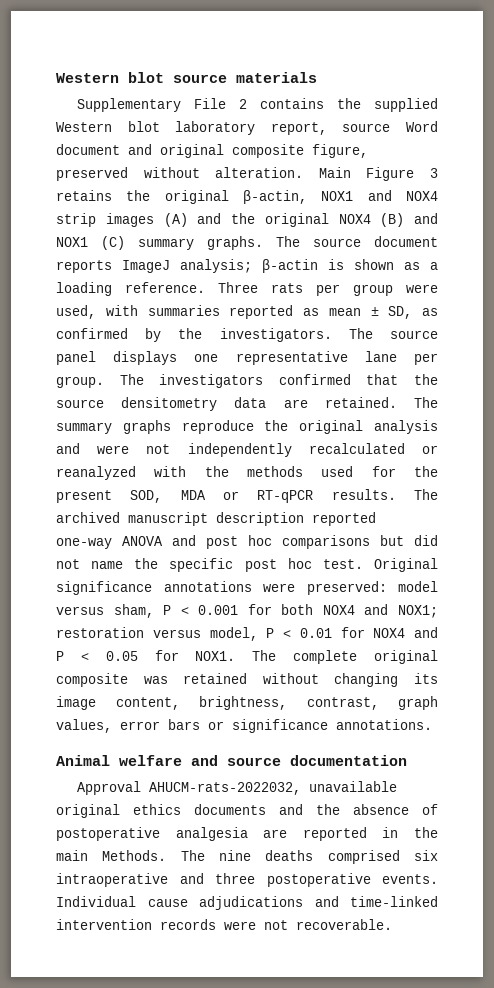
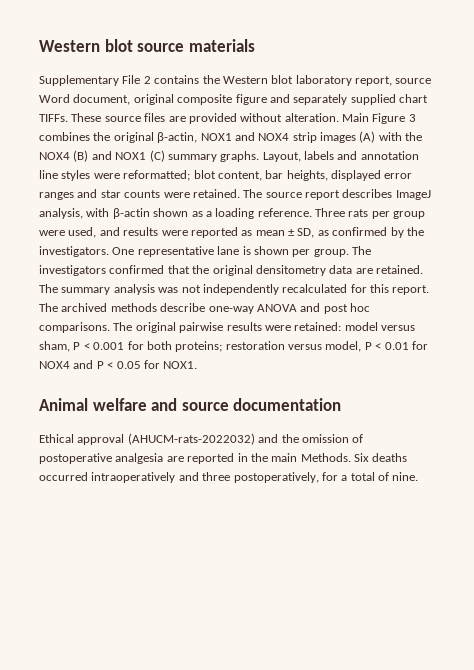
- Supplementary File 2 contains the supplied Western blot laboratory report, source Word document and original composite figure, preserved without alteration.
+ Supplementary File 2 contains the Western blot laboratory report, source Word document, original composite figure and separately supplied chart TIFFs. These source files are provided without alteration.
- Main Figure 3 retains the original β-actin, NOX1 and NOX4 strip images (A) and the original NOX4 (B) and NOX1 (C) summary graphs.
+ Main Figure 3 combines the original β-actin, NOX1 and NOX4 strip images (A) with the NOX4 (B) and NOX1 (C) summary graphs.
- The source document reports ImageJ analysis; β-actin is shown as a loading reference.
+ Layout, labels and annotation line styles were reformatted; blot content, bar heights, displayed error ranges and star counts were retained. The source report describes ImageJ analysis, with β-actin shown as a loading reference.
- Three rats per group were used, with summaries reported as mean ± SD, as confirmed by the investigators.
+ Three rats per group were used, and results were reported as mean ± SD, as confirmed by the investigators.
- The source panel displays one representative lane per group.
+ One representative lane is shown per group.
- The investigators confirmed that the source densitometry data are retained.
+ The investigators confirmed that the original densitometry data are retained.
- The summary graphs reproduce the original analysis and were not independently recalculated or reanalyzed with the methods used for the present SOD, MDA or RT-qPCR results. The archived manuscript description reported one-way ANOVA and post hoc comparisons but did not name the specific post hoc test. Original significance annotations were preserved: model versus sham, P < 0.001 for both NOX4 and NOX1; restoration versus model, P < 0.01 for NOX4 and P < 0.05 for NOX1. The complete original composite was retained without changing its image content, brightness, contrast, graph values, error bars or significance annotations.
+ The summary analysis was not independently recalculated for this report. The archived methods describe one-way ANOVA and post hoc comparisons. The original pairwise results were retained: model versus sham, P < 0.001 for both proteins; restoration versus model, P < 0.01 for NOX4 and P < 0.05 for NOX1.
- Approval AHUCM-rats-2022032, unavailable original ethics documents and the absence of postoperative analgesia are reported in the main Methods.
+ Ethical approval (AHUCM-rats-2022032) and the omission of postoperative analgesia are reported in the main Methods.
- The nine deaths comprised six intraoperative and three postoperative events. Individual cause adjudications and time-linked intervention records were not recoverable.
+ Six deaths occurred intraoperatively and three postoperatively, for a total of nine.

